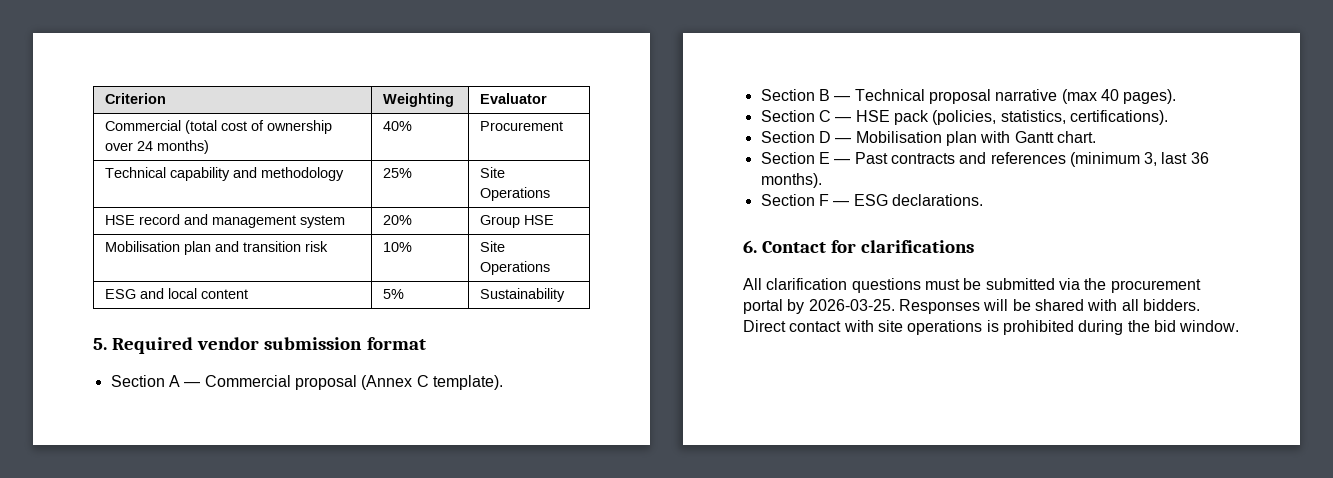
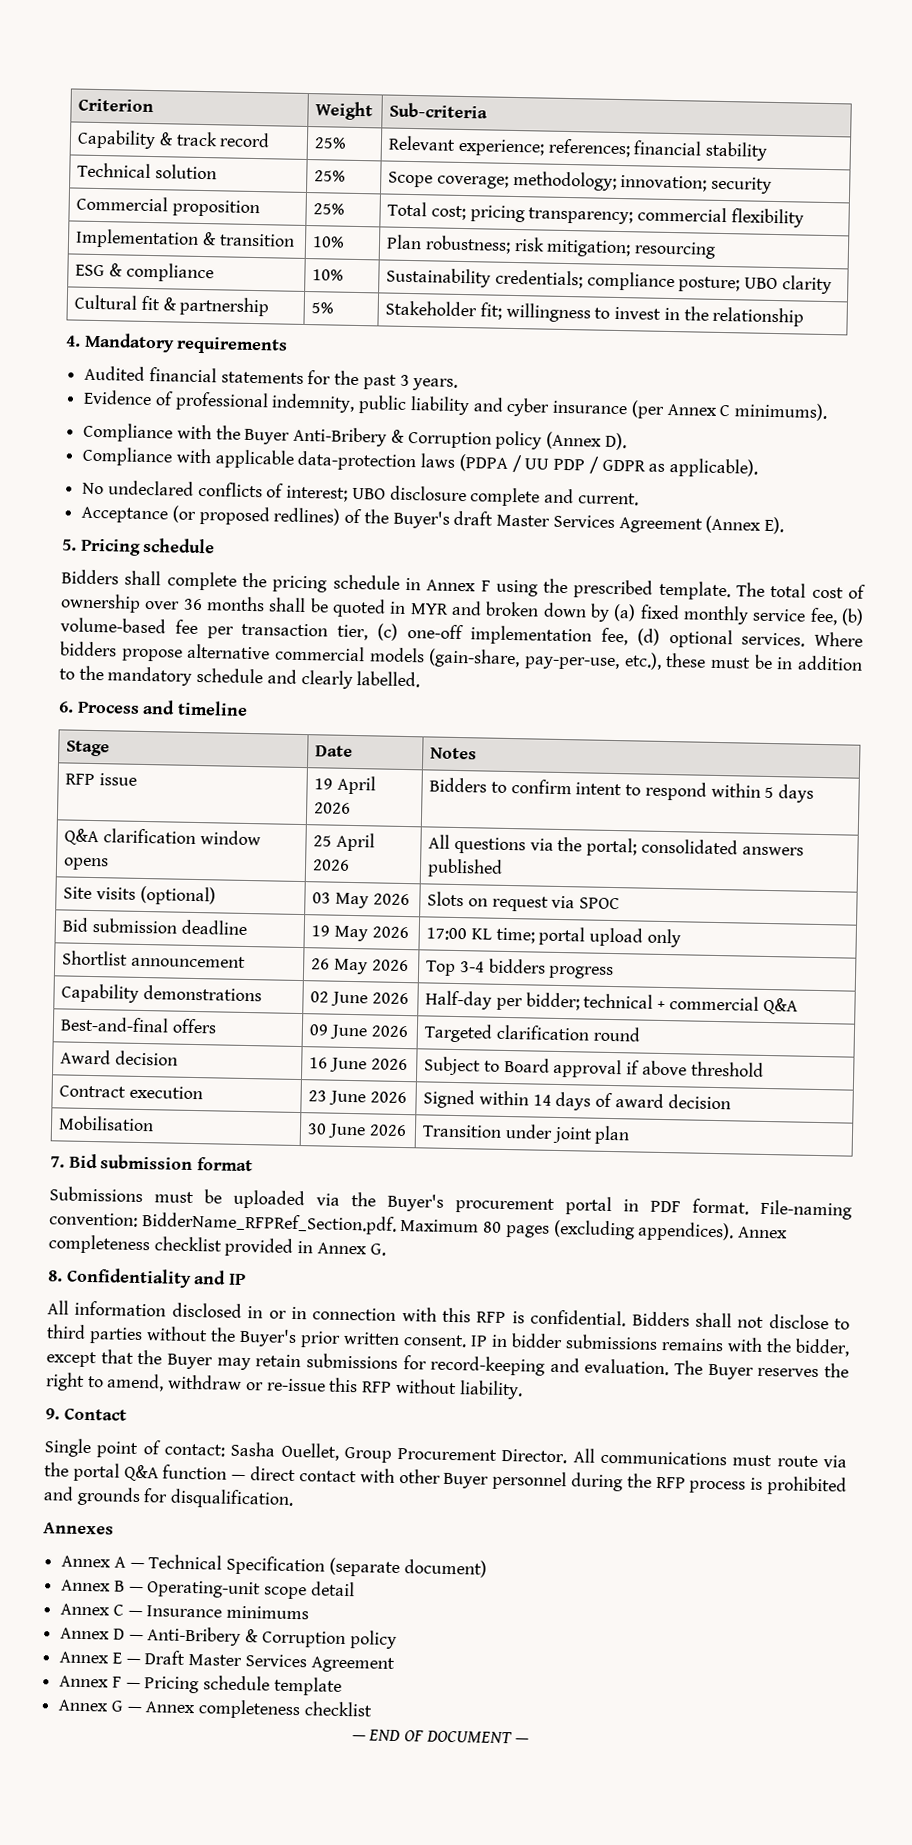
- Criterion | Weighting | Evaluator
- Commercial (total cost of ownership over 24 months) | 40% | Procurement
- Technical capability and methodology | 25% | Site Operations
- HSE record and management system | 20% | Group HSE
- Mobilisation plan and transition risk | 10% | Site Operations
- ESG and local content | 5% | Sustainability
- 5. Required vendor submission format
- Section A — Commercial proposal (Annex C template).
- Section B — Technical proposal narrative (max 40 pages).
- Section C — HSE pack (policies, statistics, certifications).
- Section D — Mobilisation plan with Gantt chart.
- Section E — Past contracts and references (minimum 3, last 36 months).
- Section F — ESG declarations.
- 6. Contact for clarifications
- All clarification questions must be submitted via the procurement portal by 2026-03-25. Responses will be shared with all bidders. Direct contact with site operations is prohibited during the bid window.
+ Criterion | Weight | Sub-criteria
+ Capability & track record | 25% | Relevant experience; references; financial stability
+ Technical solution | 25% | Scope coverage; methodology; innovation; security
+ Commercial proposition | 25% | Total cost; pricing transparency; commercial flexibility
+ Implementation & transition | 10% | Plan robustness; risk mitigation; resourcing
+ ESG & compliance | 10% | Sustainability credentials; compliance posture; UBO clarity
+ Cultural fit & partnership | 5% | Stakeholder fit; willingness to invest in the relationship
+ 4. Mandatory requirements
+ Audited financial statements for the past 3 years.
+ Evidence of professional indemnity, public liability and cyber insurance (per Annex C minimums).
+ Compliance with the Buyer Anti-Bribery & Corruption policy (Annex D).
+ Compliance with applicable data-protection laws (PDPA / UU PDP / GDPR as applicable).
+ No undeclared conflicts of interest; UBO disclosure complete and current.
+ Acceptance (or proposed redlines) of the Buyer's draft Master Services Agreement (Annex E).
+ 5. Pricing schedule
+ Bidders shall complete the pricing schedule in Annex F using the prescribed template. The total cost of ownership over 36 months shall be quoted in MYR and broken down by (a) fixed monthly service fee, (b) volume-based fee per transaction tier, (c) one-off implementation fee, (d) optional services. Where bidders propose alternative commercial models (gain-share, pay-per-use, etc.), these must be in addition to the mandatory schedule and clearly labelled.
+ 6. Process and timeline
+ Stage | Date | Notes
+ RFP issue | 19 April 2026 | Bidders to confirm intent to respond within 5 days
+ Q&A clarification window opens | 25 April 2026 | All questions via the portal; consolidated answers published
+ Site visits (optional) | 03 May 2026 | Slots on request via SPOC
+ Bid submission deadline | 19 May 2026 | 17:00 KL time; portal upload only
+ Shortlist announcement | 26 May 2026 | Top 3-4 bidders progress
+ Capability demonstrations | 02 June 2026 | Half-day per bidder; technical + commercial Q&A
+ Best-and-final offers | 09 June 2026 | Targeted clarification round
+ Award decision | 16 June 2026 | Subject to Board approval if above threshold
+ Contract execution | 23 June 2026 | Signed within 14 days of award decision
+ Mobilisation | 30 June 2026 | Transition under joint plan
+ 7. Bid submission format
+ Submissions must be uploaded via the Buyer's procurement portal in PDF format. File-naming convention: BidderName_RFPRef_Section.pdf. Maximum 80 pages (excluding appendices). Annex completeness checklist provided in Annex G.
+ 8. Confidentiality and IP
+ All information disclosed in or in connection with this RFP is confidential. Bidders shall not disclose to third parties without the Buyer's prior written consent. IP in bidder submissions remains with the bidder, except that the Buyer may retain submissions for record-keeping and evaluation. The Buyer reserves the right to amend, withdraw or re-issue this RFP without liability.
+ 9. Contact
+ Single point of contact: Sasha Ouellet, Group Procurement Director. All communications must route via the portal Q&A function — direct contact with other Buyer personnel during the RFP process is prohibited and grounds for disqualification.
+ Annexes
+ Annex A — Technical Specification (separate document)
+ Annex B — Operating-unit scope detail
+ Annex C — Insurance minimums
+ Annex D — Anti-Bribery & Corruption policy
+ Annex E — Draft Master Services Agreement
+ Annex F — Pricing schedule template
+ Annex G — Annex completeness checklist
+ — END OF DOCUMENT —

